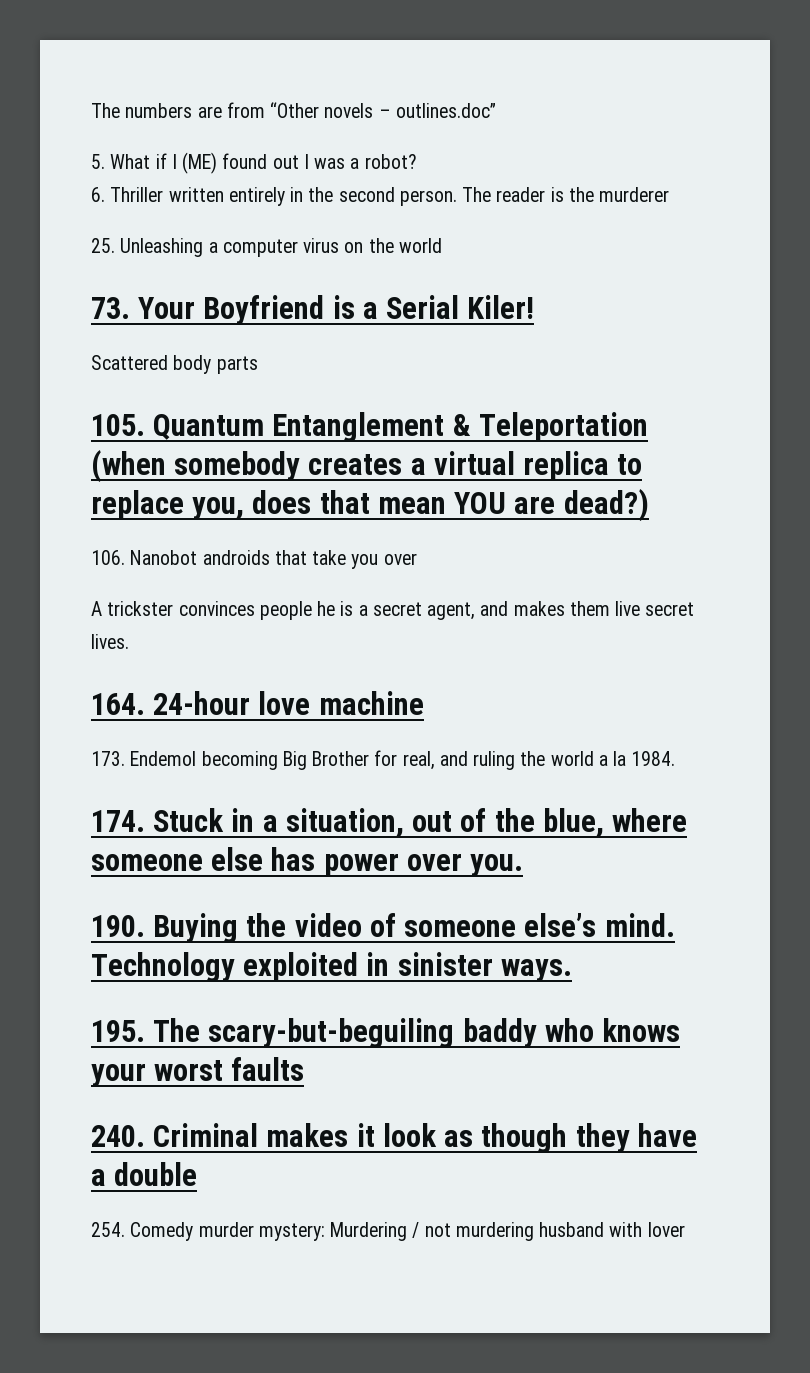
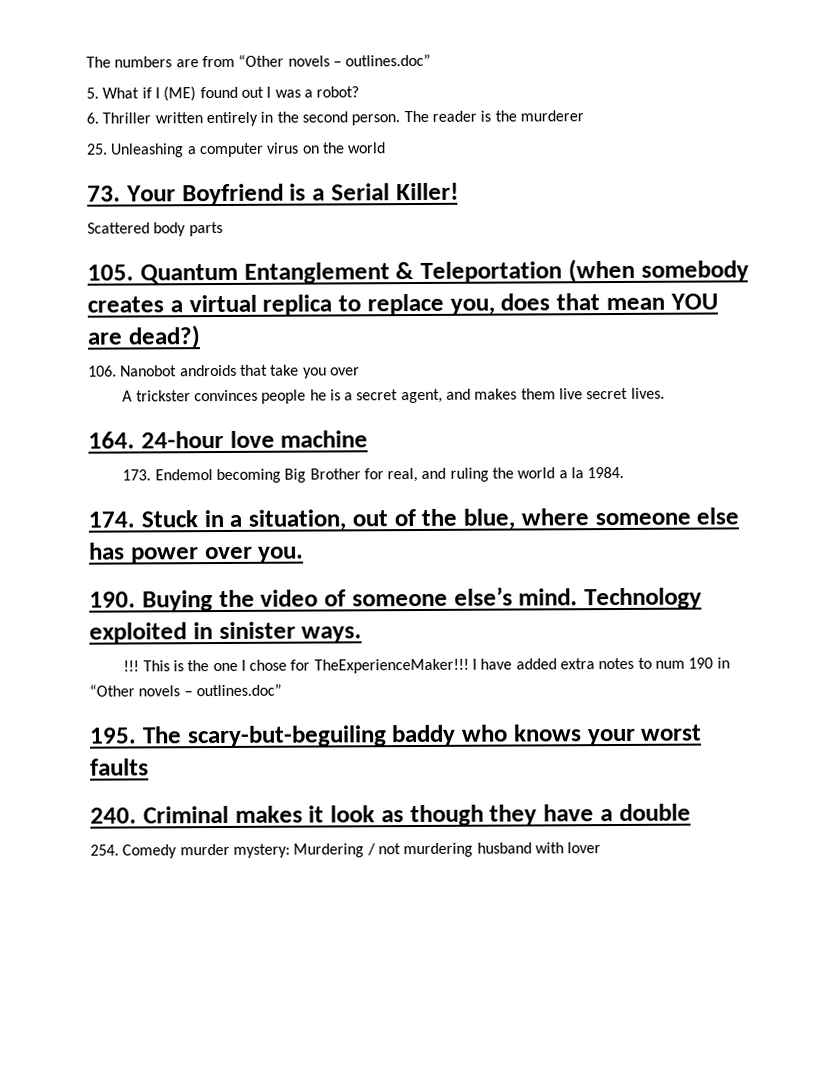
- 73. Your Boyfriend is a Serial Kiler!
+ 73. Your Boyfriend is a Serial Killer!
+ !!! This is the one I chose for TheExperienceMaker!!! I have added extra notes to num 190 in “Other novels – outlines.doc”

